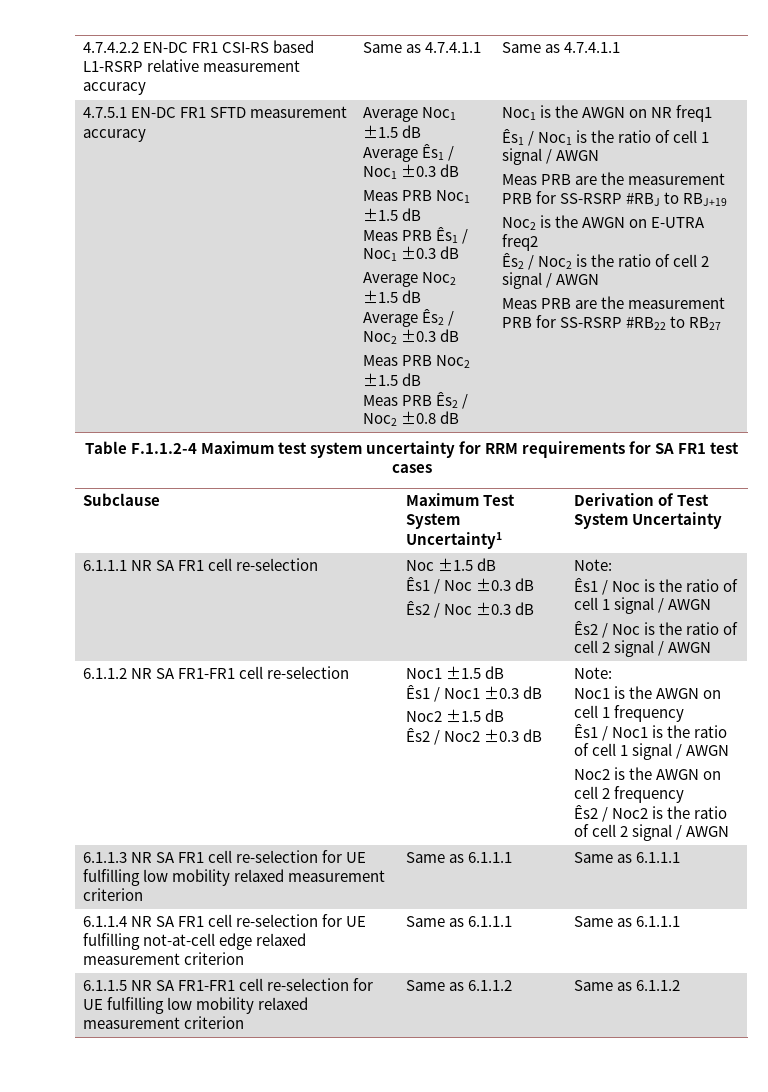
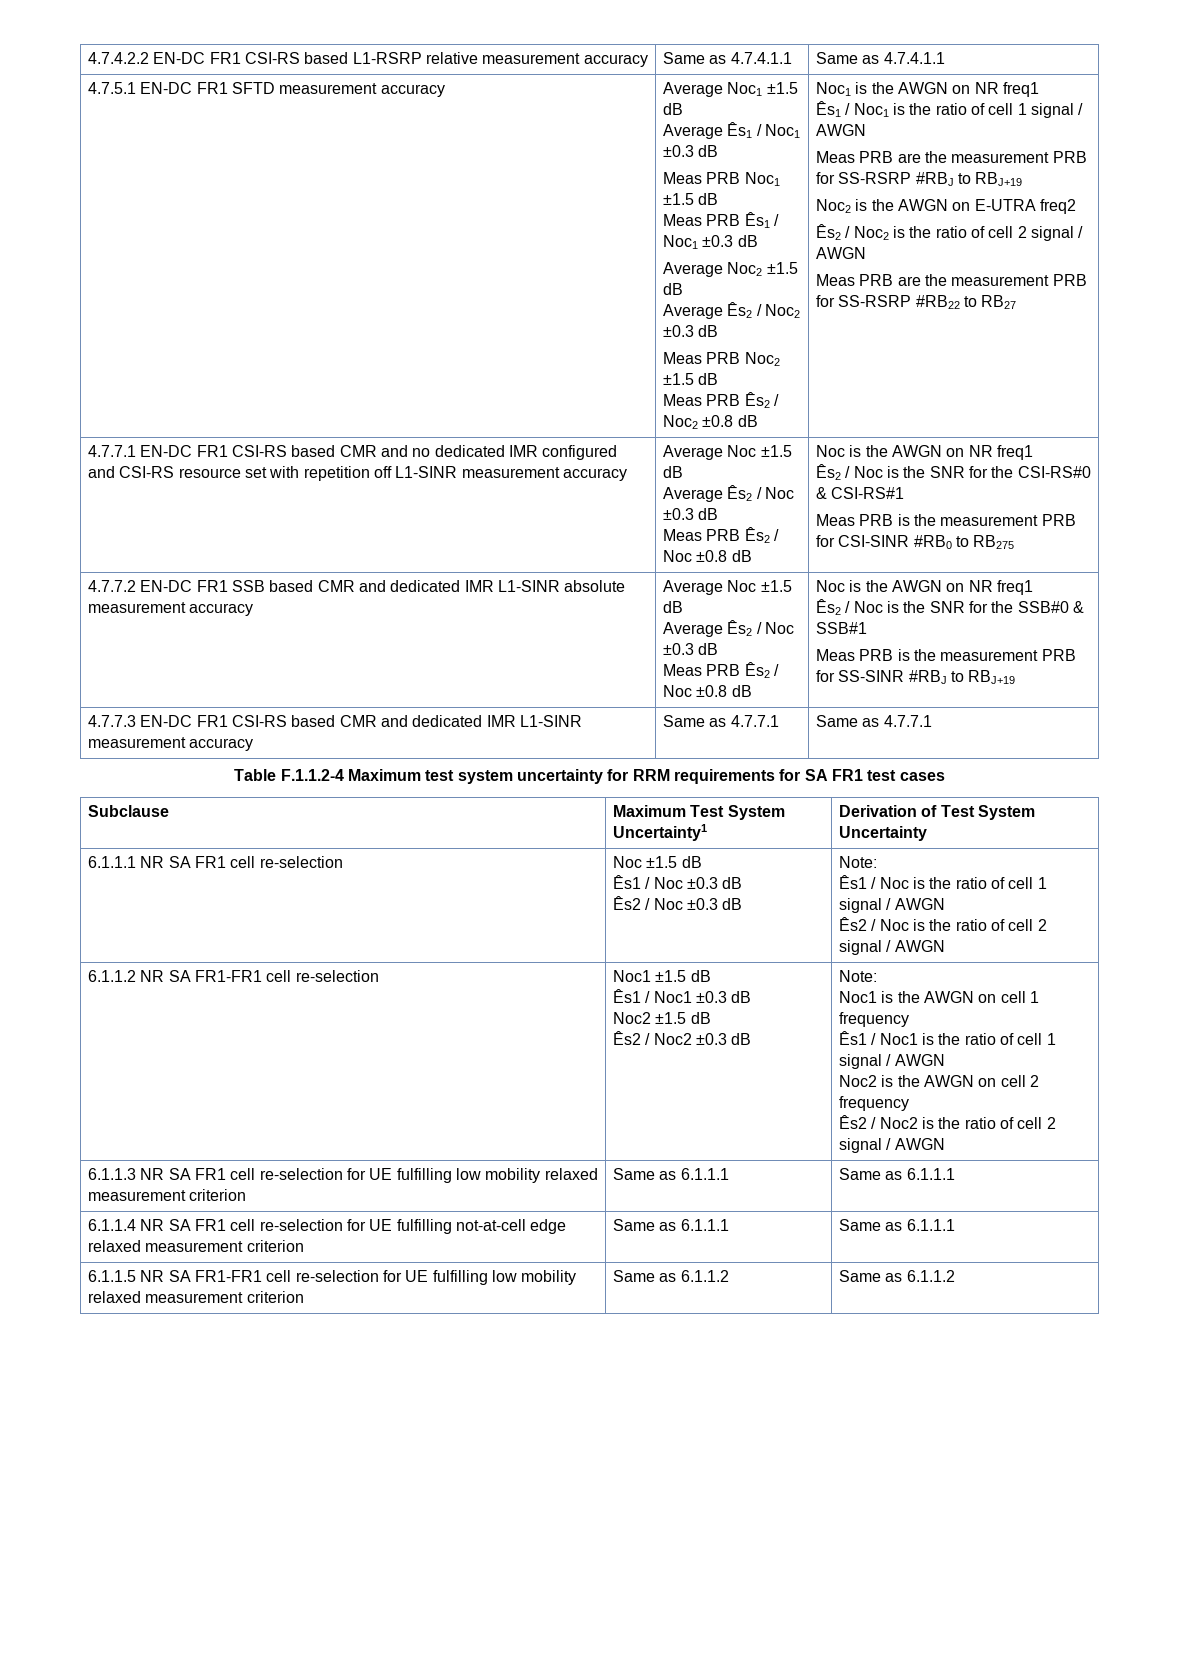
+ 4.7.7.1 EN-DC FR1 CSI-RS based CMR and no dedicated IMR configured and CSI-RS resource set with repetition off L1-SINR measurement accuracy | Average Noc ±1.5 dB
+ Average Ês2 / Noc ±0.3 dB
+ Meas PRB Ês2 / Noc ±0.8 dB | Noc is the AWGN on NR freq1
+ Ês2 / Noc is the SNR for the CSI-RS#0 & CSI-RS#1
+ Meas PRB is the measurement PRB for CSI-SINR #RB0 to RB275
+ 4.7.7.2 EN-DC FR1 SSB based CMR and dedicated IMR L1-SINR absolute measurement accuracy | Average Noc ±1.5 dB
+ Average Ês2 / Noc ±0.3 dB
+ Meas PRB Ês2 / Noc ±0.8 dB | Noc is the AWGN on NR freq1
+ Ês2 / Noc is the SNR for the SSB#0 & SSB#1
+ Meas PRB is the measurement PRB for SS-SINR #RBJ to RBJ+19
+ 4.7.7.3 EN-DC FR1 CSI-RS based CMR and dedicated IMR L1-SINR measurement accuracy | Same as 4.7.7.1 | Same as 4.7.7.1

